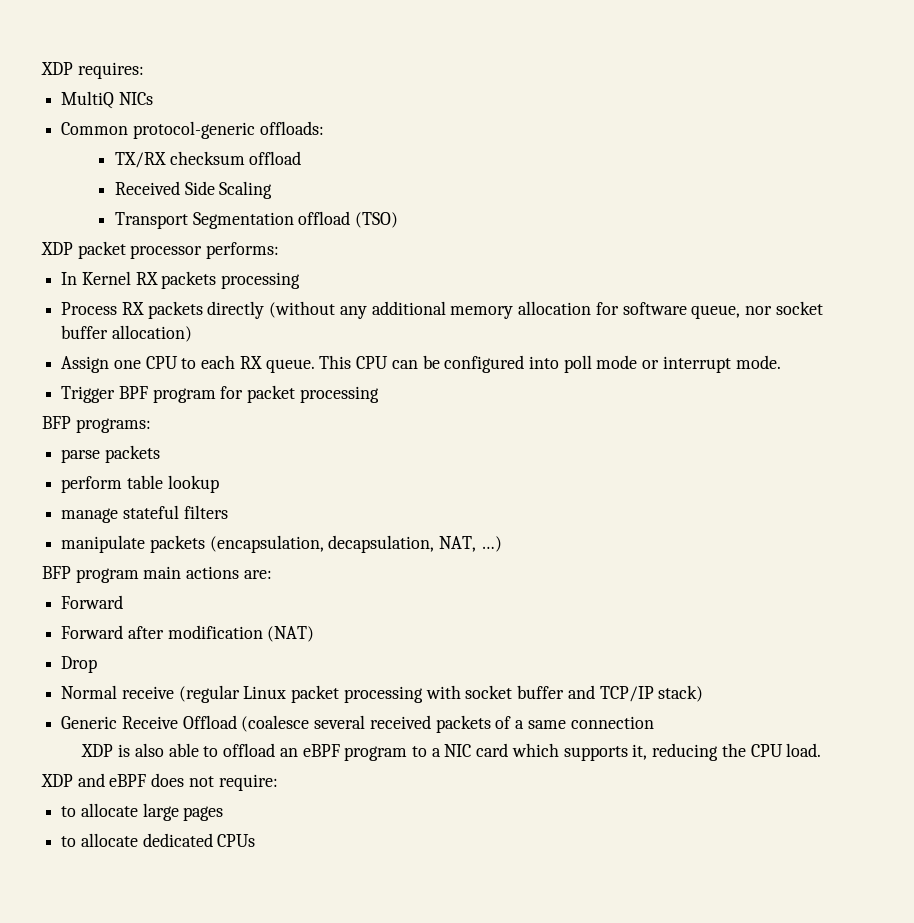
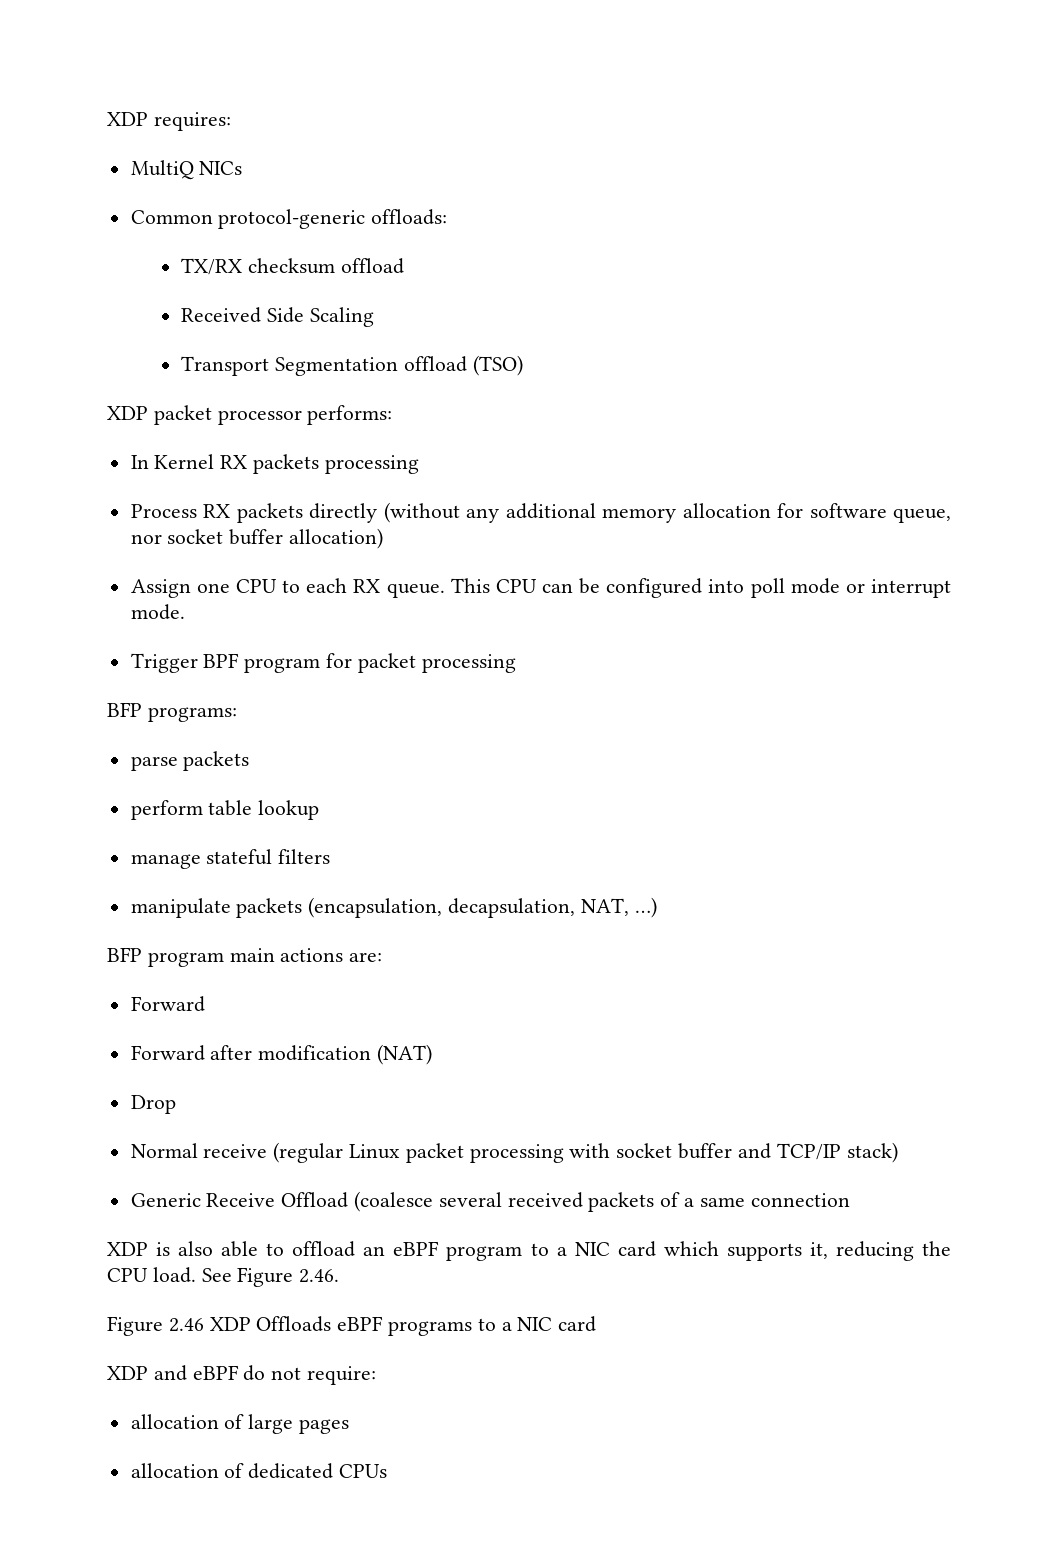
+ See Figure 2.46.
+ Figure 2.46 XDP Offloads eBPF programs to a NIC card
- XDP and eBPF does not require:
+ XDP and eBPF do not require:
- to allocate large pages
+ allocation of large pages
- to allocate dedicated CPUs
+ allocation of dedicated CPUs

